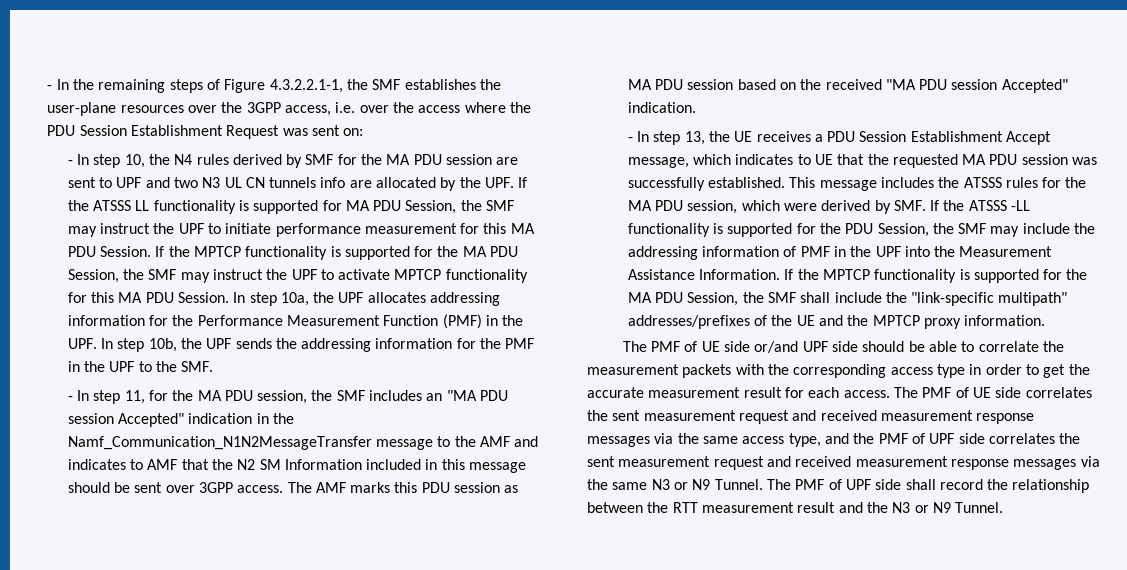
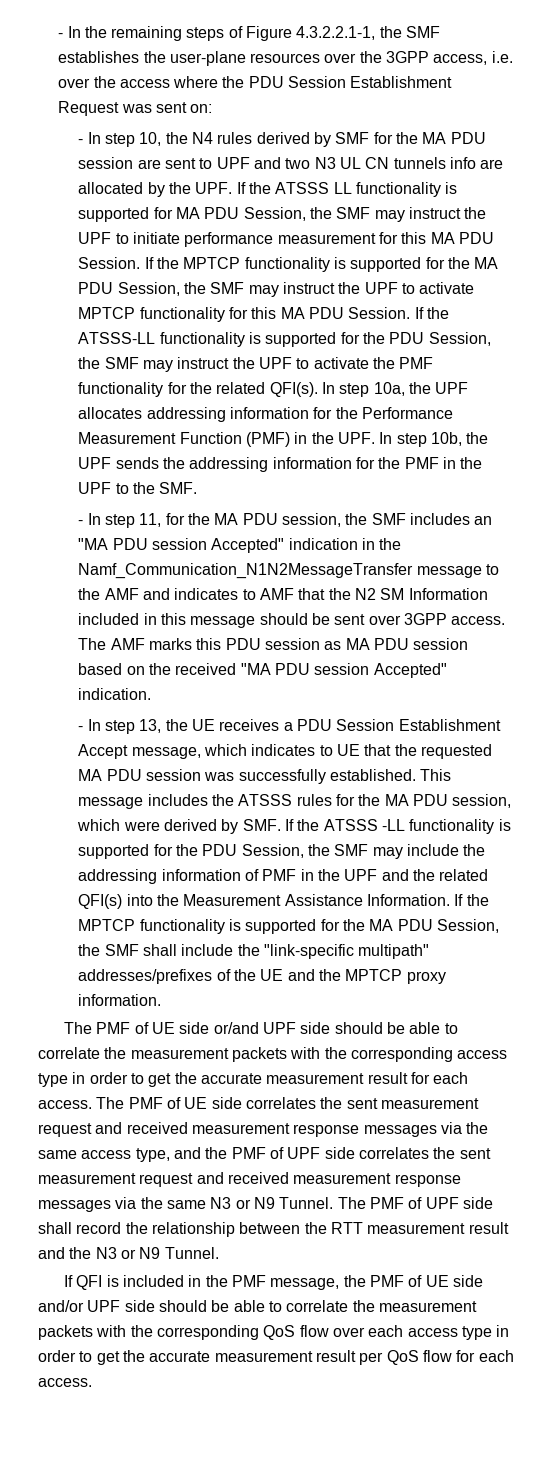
+ If the ATSSS-LL functionality is supported for the PDU Session, the SMF may instruct the UPF to activate the PMF functionality for the related QFI(s).
- This message includes the ATSSS rules for the MA PDU session, which were derived by SMF. If the ATSSS -LL functionality is supported for the PDU Session, the SMF may include the addressing information of PMF in the UPF into the Measurement Assistance Information.
+ This message includes the ATSSS rules for the MA PDU session, which were derived by SMF. If the ATSSS -LL functionality is supported for the PDU Session, the SMF may include the addressing information of PMF in the UPF and the related QFI(s) into the Measurement Assistance Information.
+ If QFI is included in the PMF message, the PMF of UE side and/or UPF side should be able to correlate the measurement packets with the corresponding QoS flow over each access type in order to get the accurate measurement result per QoS flow for each access.

